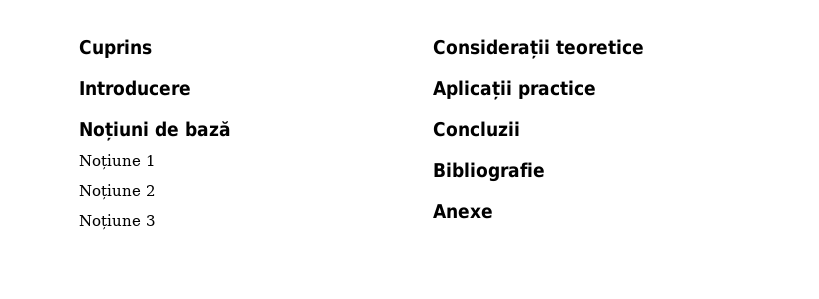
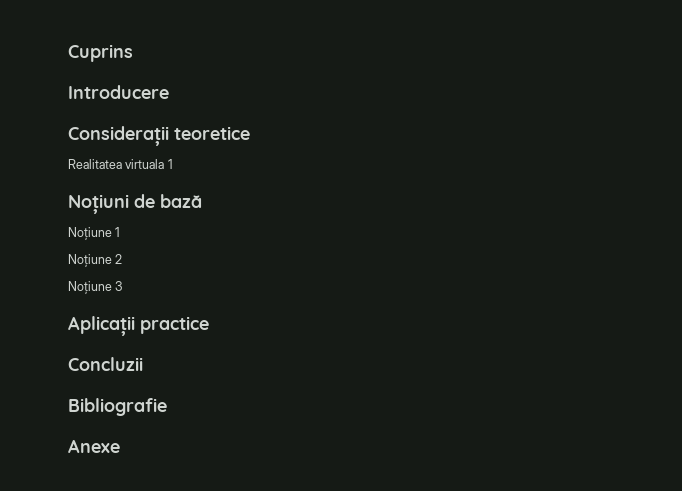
+ Considerații teoretice
+ Realitatea virtuala 1
- Considerații teoretice

